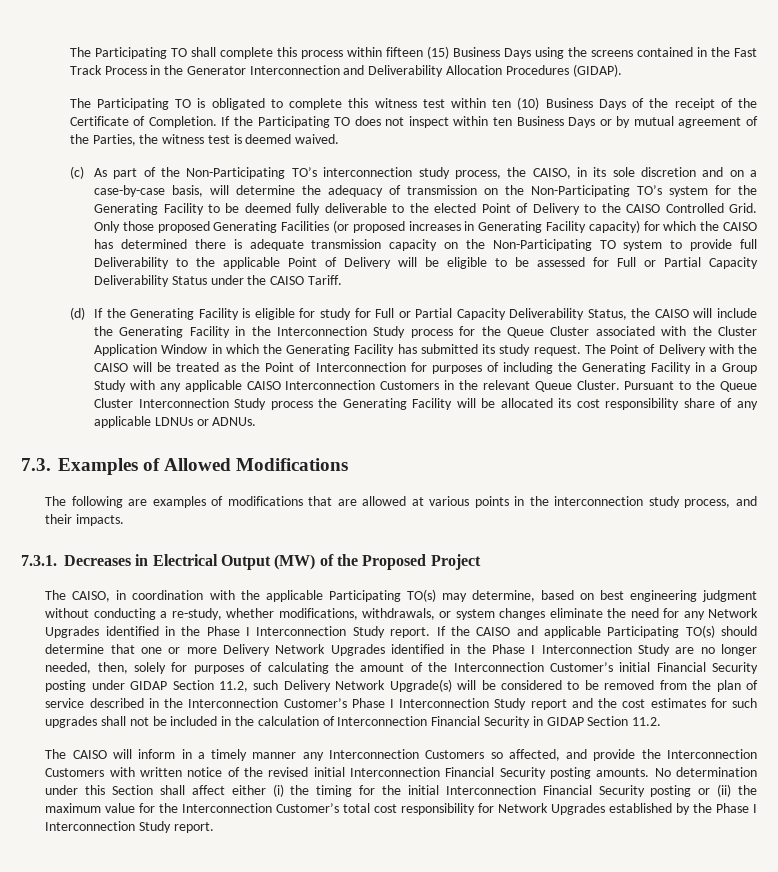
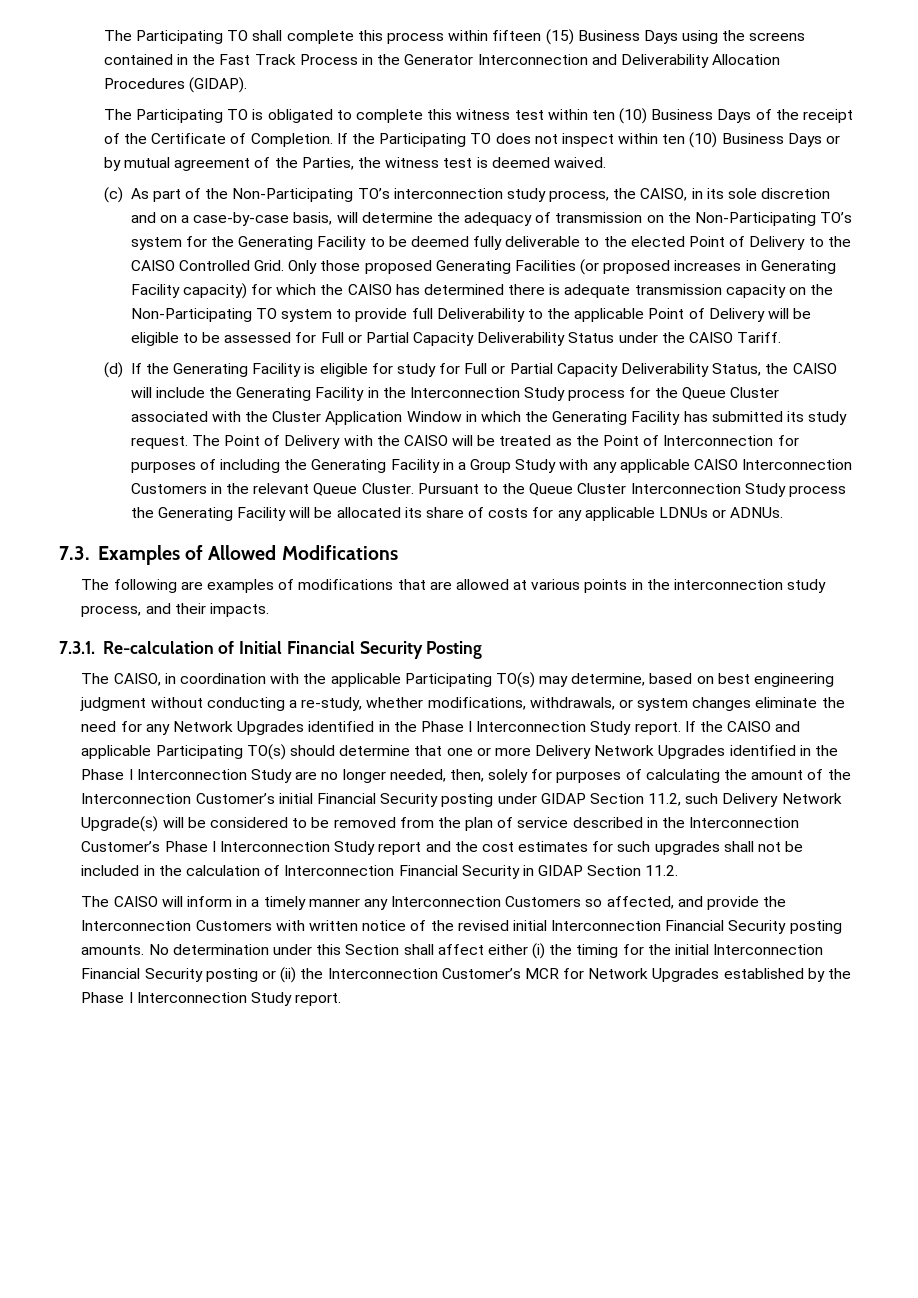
- If the Participating TO does not inspect within ten Business Days or by mutual agreement of the Parties, the witness test is deemed waived.
+ If the Participating TO does not inspect within ten (10) Business Days or by mutual agreement of the Parties, the witness test is deemed waived.
- Pursuant to the Queue Cluster Interconnection Study process the Generating Facility will be allocated its cost responsibility share of any applicable LDNUs or ADNUs.
+ Pursuant to the Queue Cluster Interconnection Study process the Generating Facility will be allocated its share of costs for any applicable LDNUs or ADNUs.
- 7.3.1. Decreases in Electrical Output (MW) of the Proposed Project
+ 7.3.1. Re-calculation of Initial Financial Security Posting
- No determination under this Section shall affect either (i) the timing for the initial Interconnection Financial Security posting or (ii) the maximum value for the Interconnection Customer’s total cost responsibility for Network Upgrades established by the Phase I Interconnection Study report.
+ No determination under this Section shall affect either (i) the timing for the initial Interconnection Financial Security posting or (ii) the Interconnection Customer’s MCR for Network Upgrades established by the Phase I Interconnection Study report.

